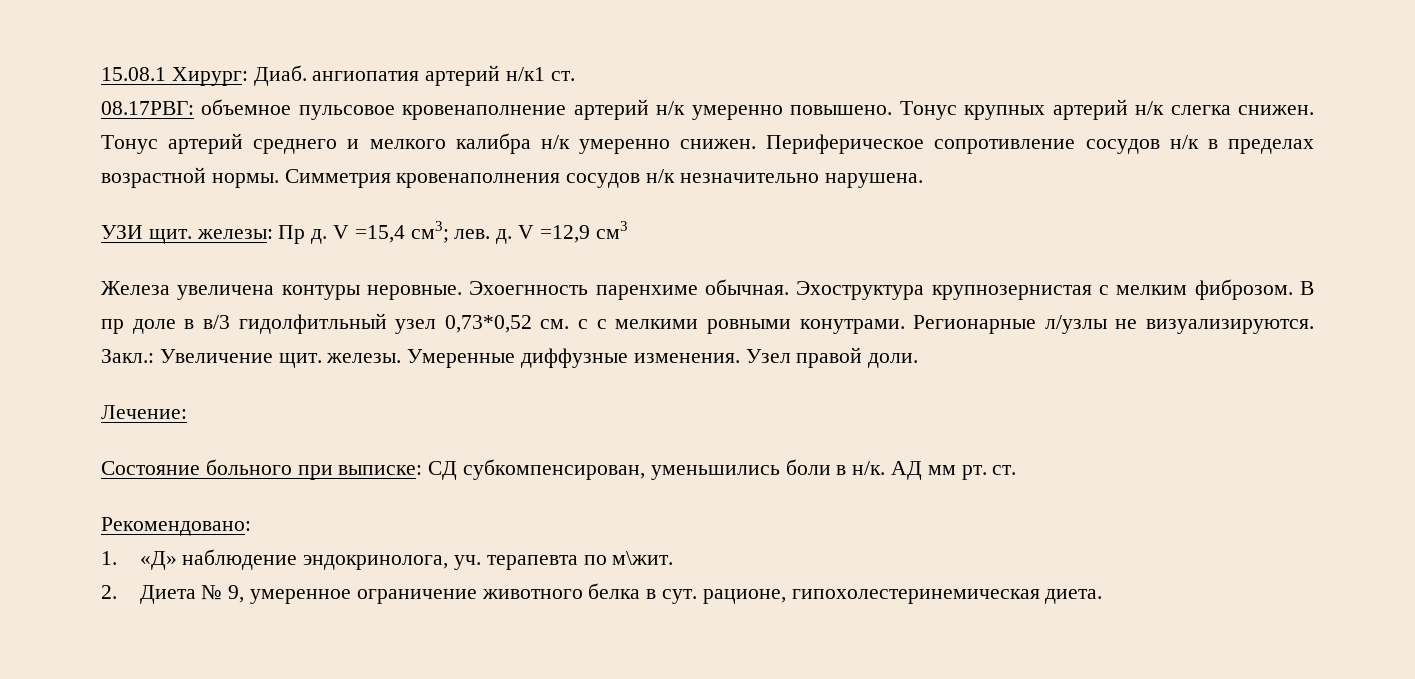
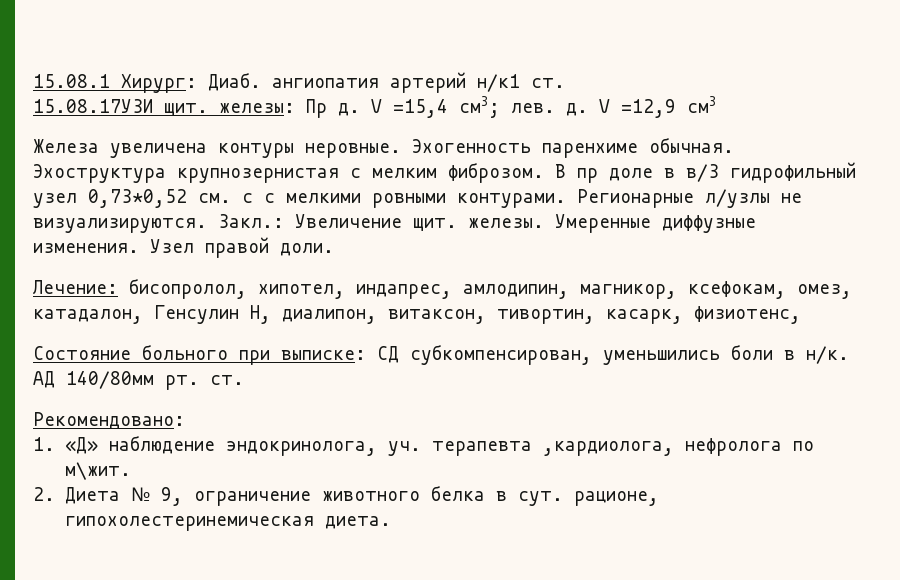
- 08.17РВГ: объемное пульсовое кровенаполнение артерий н/к умеренно повышено. Тонус крупных артерий н/к слегка снижен. Тонус артерий среднего и мелкого калибра н/к умеренно снижен. Периферическое сопротивление сосудов н/к в пределах возрастной нормы. Симметрия кровенаполнения сосудов н/к незначительно нарушена.
- УЗИ щит. железы: Пр д.
+ 15.08.17УЗИ щит. железы: Пр д.
- Эхоегнность паренхиме обычная.
+ Эхогенность паренхиме обычная.
- В пр доле в в/3 гидолфитльный узел 0,73*0,52 см. с с мелкими ровными конутрами.
+ В пр доле в в/3 гидрофильный узел 0,73*0,52 см. с с мелкими ровными контурами.
- Лечение:
+ Лечение: бисопролол, хипотел, индапрес, амлодипин, магникор, ксефокам, омез, катадалон, Генсулин Н, диалипон, витаксон, тивортин, касарк, физиотенс,
- АД мм рт. ст.
+ АД 140/80мм рт. ст.
- 1. «Д» наблюдение эндокринолога, уч. терапевта по м\жит.
+ 1. «Д» наблюдение эндокринолога, уч. терапевта ,кардиолога, нефролога по м\жит.
- 2. Диета № 9, умеренное ограничение животного белка в сут. рационе, гипохолестеринемическая диета.
+ 2. Диета № 9, ограничение животного белка в сут. рационе, гипохолестеринемическая диета.

